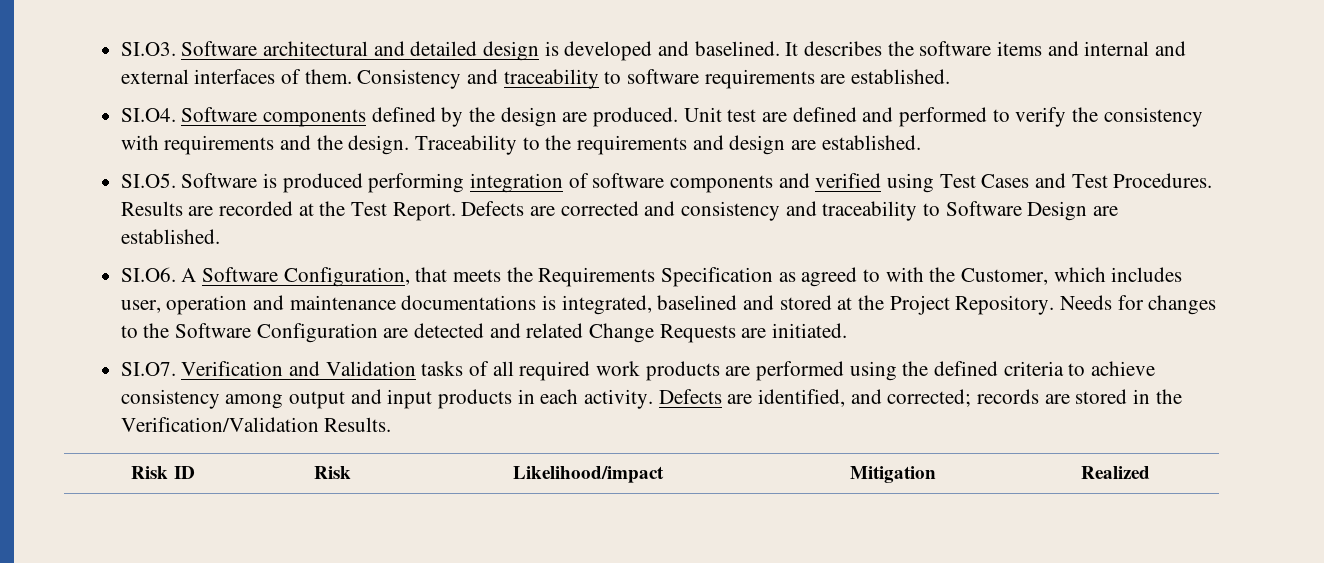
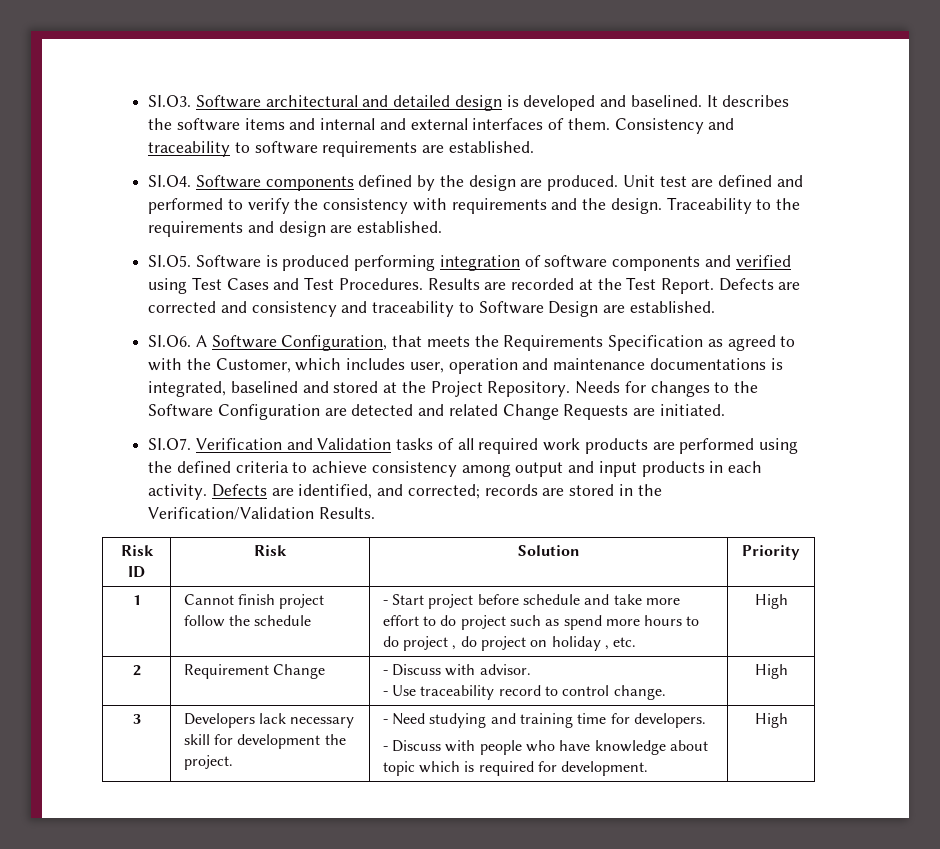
- Risk ID | Risk | Likelihood/impact | Mitigation | Realized
+ Risk ID | Risk | Solution | Priority
+ 1 | Cannot finish project follow the schedule | - Start project before schedule and take more effort to do project such as spend more hours to do project , do project on holiday , etc. | High
+ 2 | Requirement Change | - Discuss with advisor.
+ - Use traceability record to control change. | High
+ 3 | Developers lack necessary skill for development the project. | - Need studying and training time for developers.
+ - Discuss with people who have knowledge about topic which is required for development. | High

